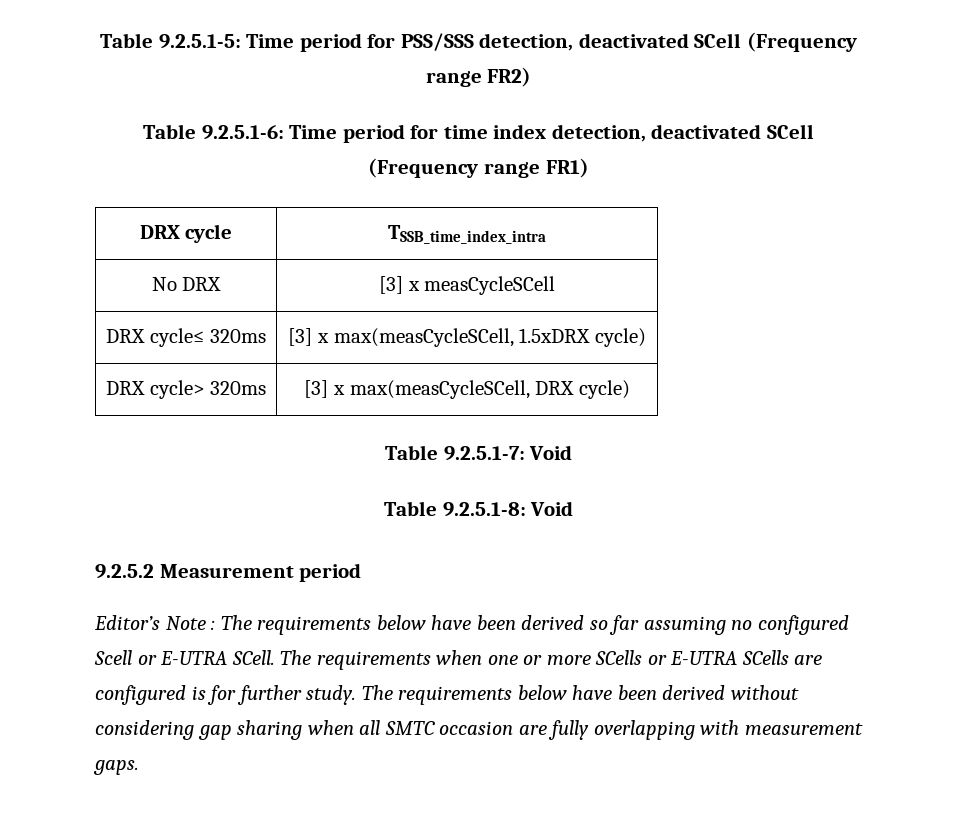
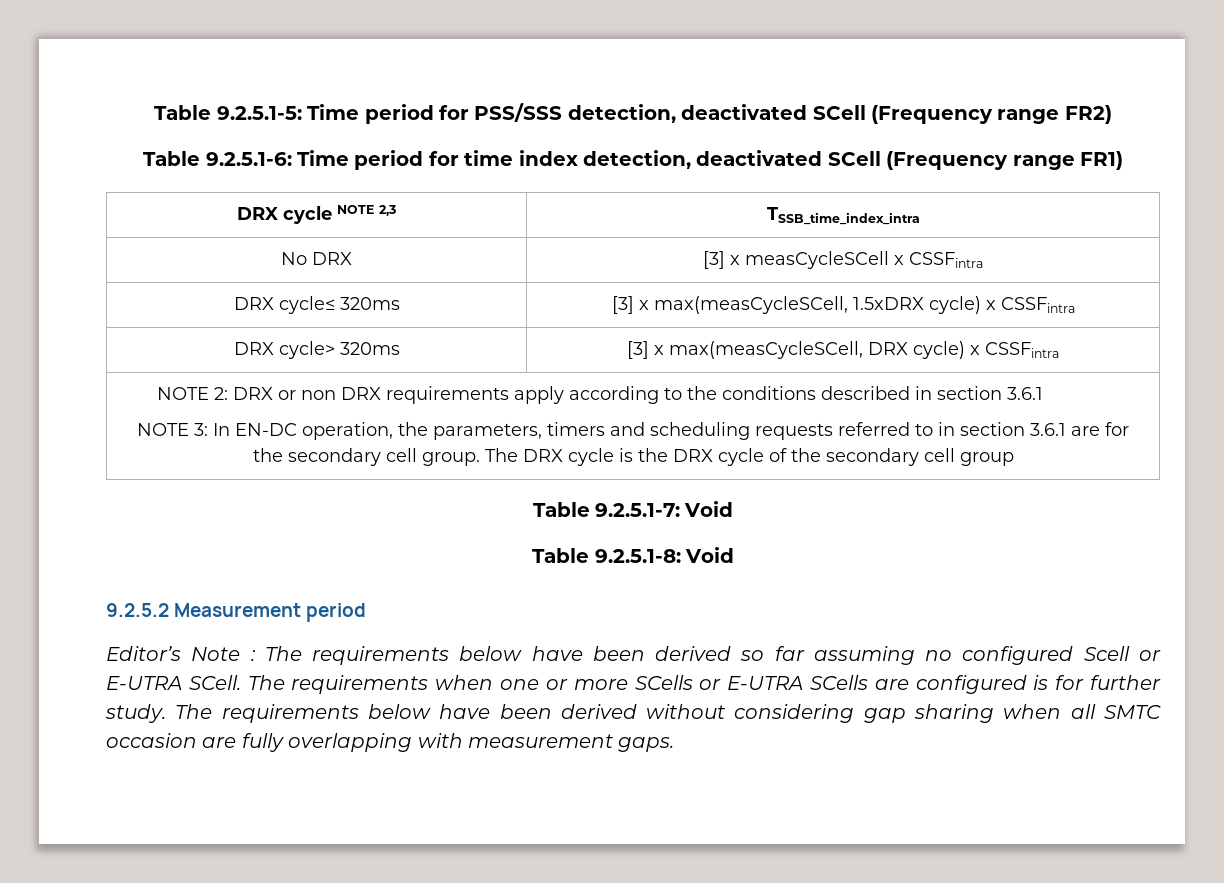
- DRX cycle | TSSB_time_index_intra
+ DRX cycle NOTE 2,3 | TSSB_time_index_intra
- No DRX | [3] x measCycleSCell
+ No DRX | [3] x measCycleSCell x CSSFintra
- DRX cycle≤ 320ms | [3] x max(measCycleSCell, 1.5xDRX cycle)
+ DRX cycle≤ 320ms | [3] x max(measCycleSCell, 1.5xDRX cycle) x CSSFintra
- DRX cycle> 320ms | [3] x max(measCycleSCell, DRX cycle)
+ DRX cycle> 320ms | [3] x max(measCycleSCell, DRX cycle) x CSSFintra
+ NOTE 2: DRX or non DRX requirements apply according to the conditions described in section 3.6.1
+ NOTE 3: In EN-DC operation, the parameters, timers and scheduling requests referred to in section 3.6.1 are for the secondary cell group. The DRX cycle is the DRX cycle of the secondary cell group

